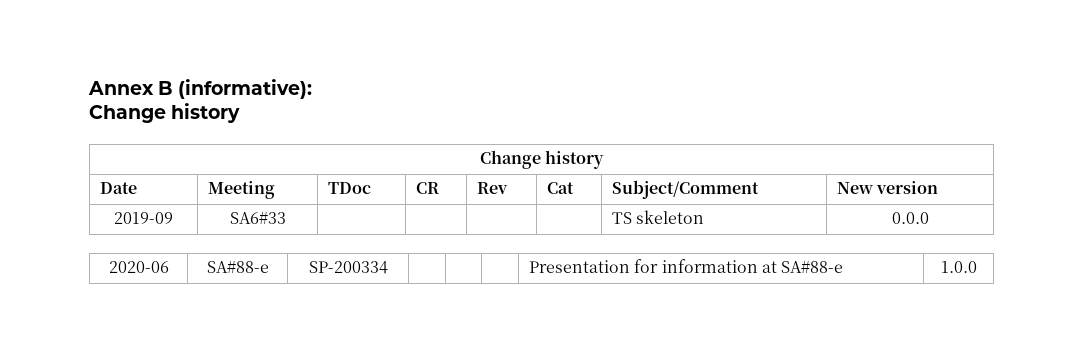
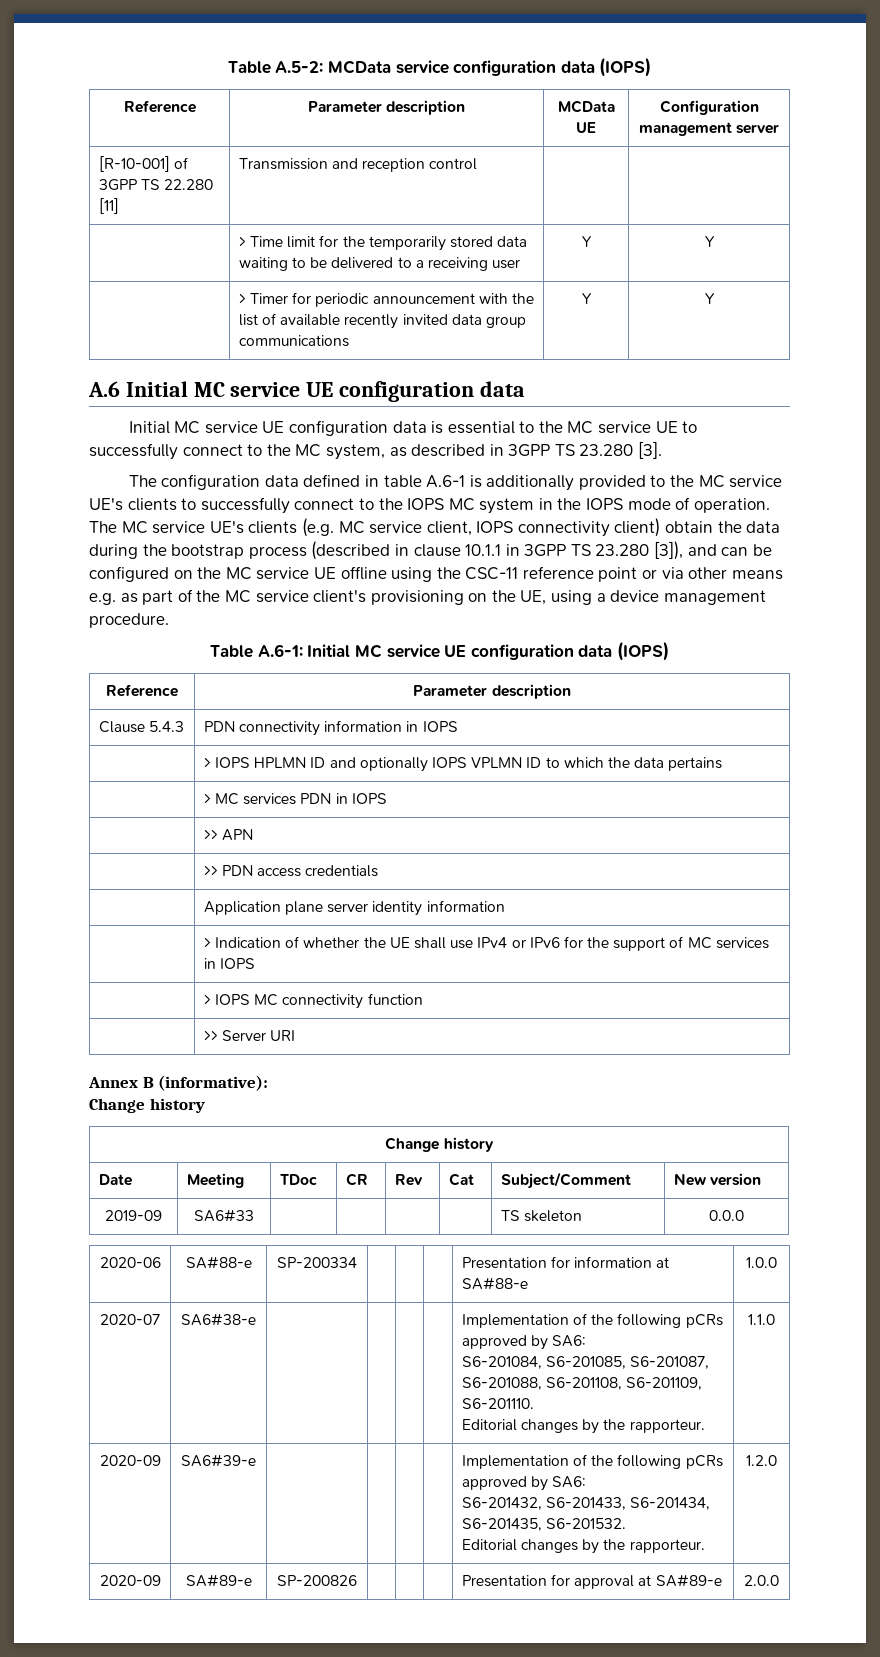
+ Table A.5-2: MCData service configuration data (IOPS)
+ Reference | Parameter description | MCData UE | Configuration management server
+ [R-10-001] of 3GPP TS 22.280 [11] | Transmission and reception control | |
+ | > Time limit for the temporarily stored data waiting to be delivered to a receiving user | Y | Y
+ | > Timer for periodic announcement with the list of available recently invited data group communications | Y | Y
+ A.6 Initial MC service UE configuration data
+ Initial MC service UE configuration data is essential to the MC service UE to successfully connect to the MC system, as described in 3GPP TS 23.280 [3].
+ The configuration data defined in table A.6-1 is additionally provided to the MC service UE's clients to successfully connect to the IOPS MC system in the IOPS mode of operation. The MC service UE's clients (e.g. MC service client, IOPS connectivity client) obtain the data during the bootstrap process (described in clause 10.1.1 in 3GPP TS 23.280 [3]), and can be configured on the MC service UE offline using the CSC-11 reference point or via other means e.g. as part of the MC service client's provisioning on the UE, using a device management procedure.
+ Table A.6-1: Initial MC service UE configuration data (IOPS)
+ Reference | Parameter description
+ Clause 5.4.3 | PDN connectivity information in IOPS
+ | > IOPS HPLMN ID and optionally IOPS VPLMN ID to which the data pertains
+ | > MC services PDN in IOPS
+ | >> APN
+ | >> PDN access credentials
+ | Application plane server identity information
+ | > Indication of whether the UE shall use IPv4 or IPv6 for the support of MC services in IOPS
+ | > IOPS MC connectivity function
+ | >> Server URI
+ 2020-07 | SA6#38-e | | | | | Implementation of the following pCRs approved by SA6:
+ S6-201084, S6-201085, S6-201087, S6-201088, S6-201108, S6-201109, S6-201110.
+ Editorial changes by the rapporteur. | 1.1.0
+ 2020-09 | SA6#39-e | | | | | Implementation of the following pCRs approved by SA6:
+ S6-201432, S6-201433, S6-201434, S6-201435, S6-201532.
+ Editorial changes by the rapporteur. | 1.2.0
+ 2020-09 | SA#89-e | SP-200826 | | | | Presentation for approval at SA#89-e | 2.0.0

